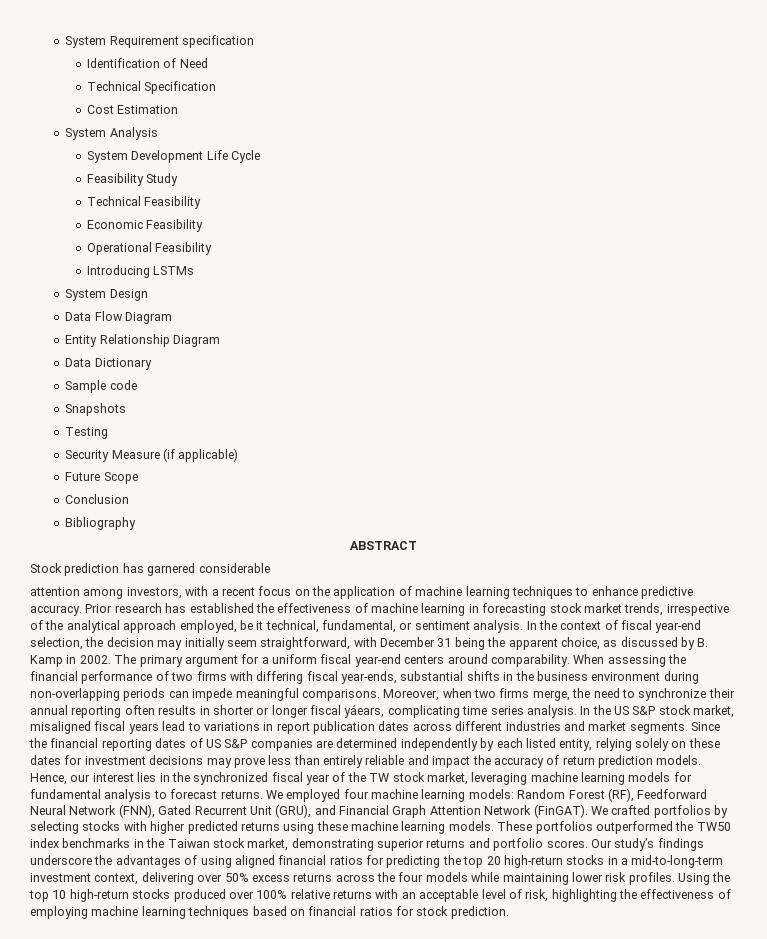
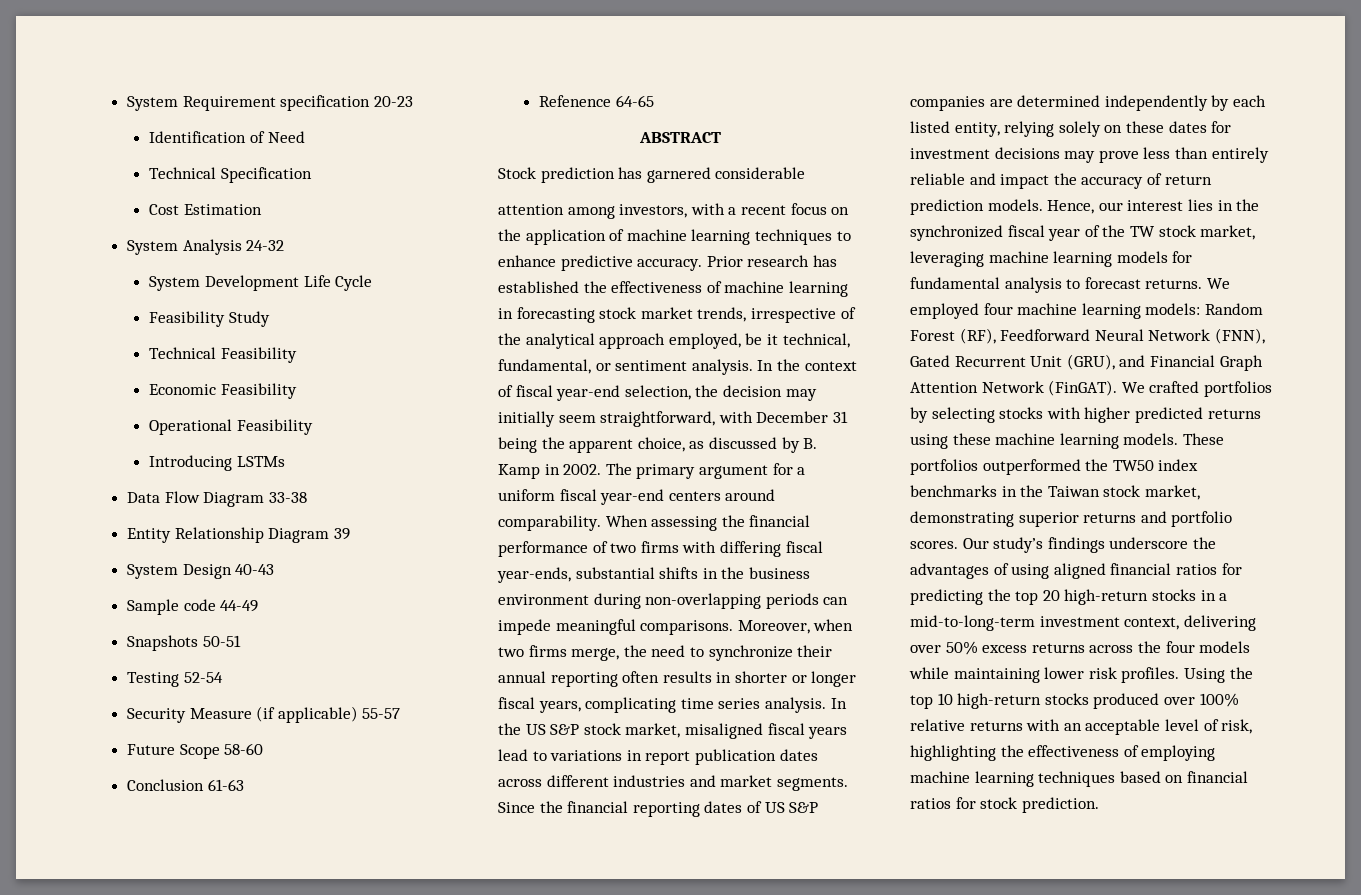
- System Requirement specification
+ System Requirement specification 20-23
- System Analysis
+ System Analysis 24-32
- System Design
- Data Flow Diagram
+ Data Flow Diagram 33-38
- Entity Relationship Diagram
- Data Dictionary
+ Entity Relationship Diagram 39
+ System Design 40-43
- Sample code
+ Sample code 44-49
- Snapshots
+ Snapshots 50-51
- Testing
+ Testing 52-54
- Security Measure (if applicable)
+ Security Measure (if applicable) 55-57
- Future Scope
+ Future Scope 58-60
- Conclusion
- Bibliography
+ Conclusion 61-63
+ Refenence 64-65
- Moreover, when two firms merge, the need to synchronize their annual reporting often results in shorter or longer fiscal yáears, complicating time series analysis.
+ Moreover, when two firms merge, the need to synchronize their annual reporting often results in shorter or longer fiscal years, complicating time series analysis.

